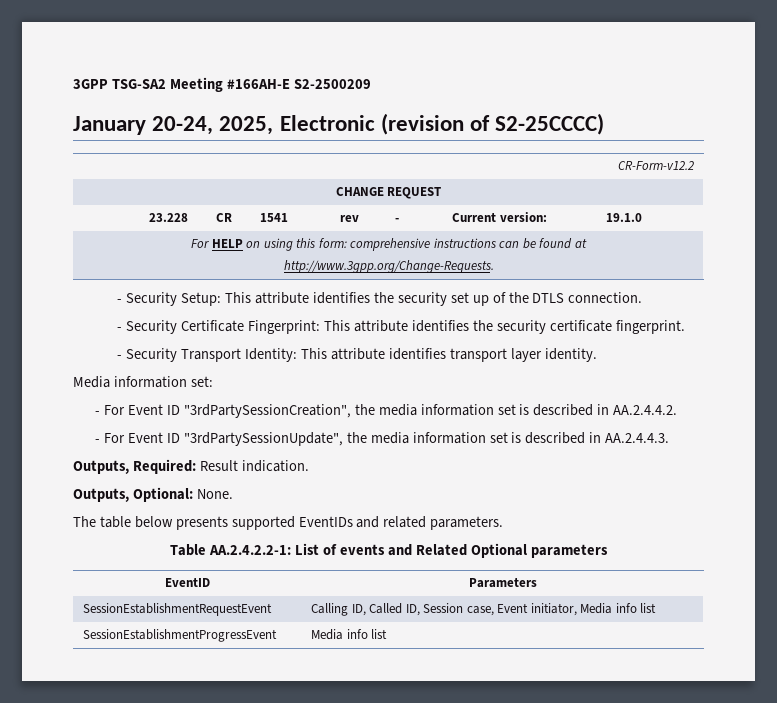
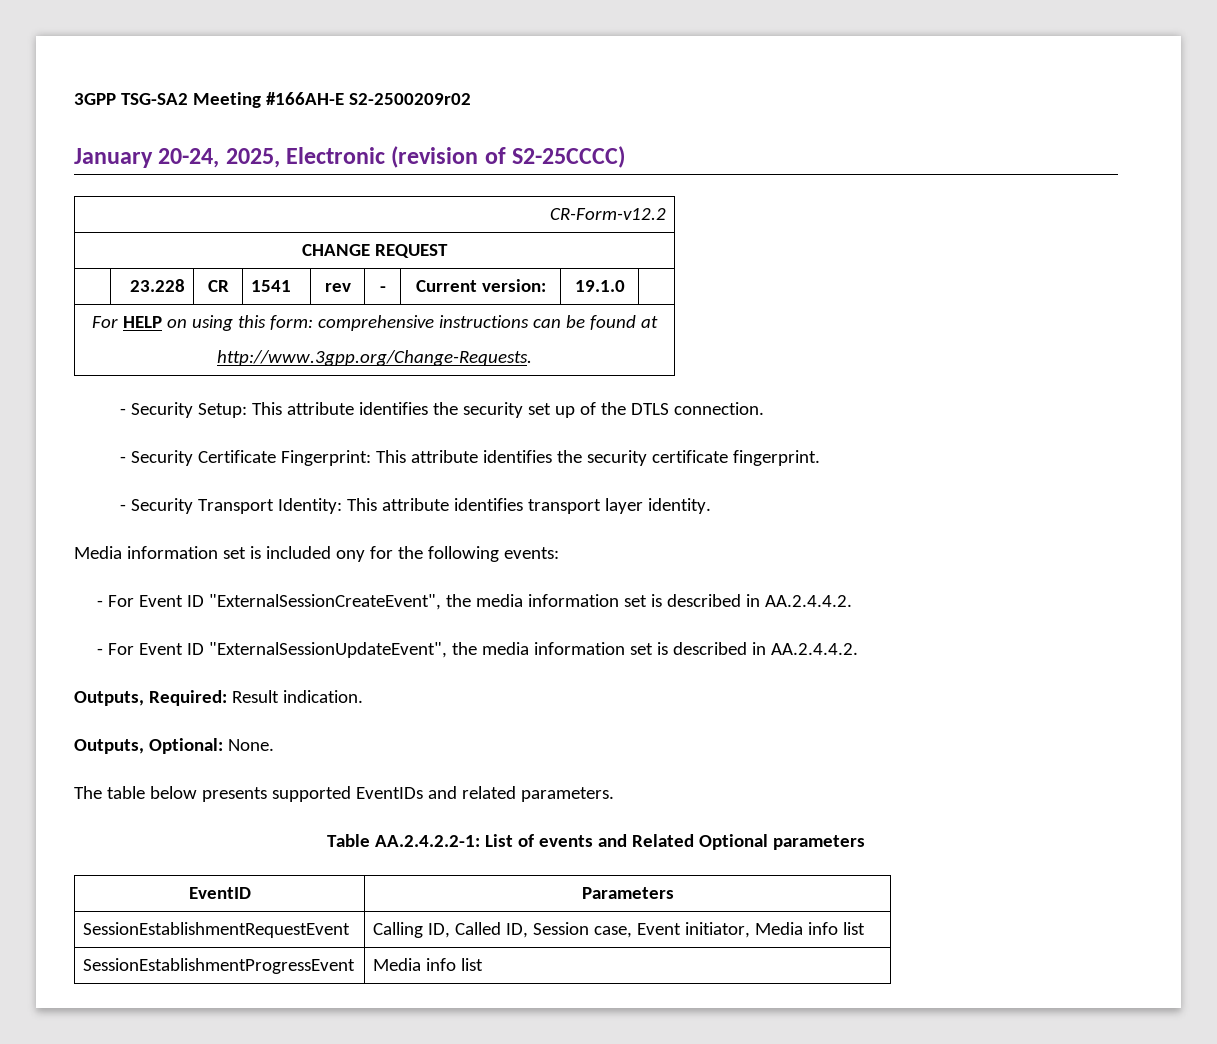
- 3GPP TSG-SA2 Meeting #166AH-E S2-2500209
+ 3GPP TSG-SA2 Meeting #166AH-E S2-2500209r02
- Media information set:
- - For Event ID "3rdPartySessionCreation", the media information set is described in AA.2.4.4.2.
+ Media information set is included ony for the following events:
+ - For Event ID "ExternalSessionCreateEvent", the media information set is described in AA.2.4.4.2.
- - For Event ID "3rdPartySessionUpdate", the media information set is described in AA.2.4.4.3.
+ - For Event ID "ExternalSessionUpdateEvent", the media information set is described in AA.2.4.4.2.

